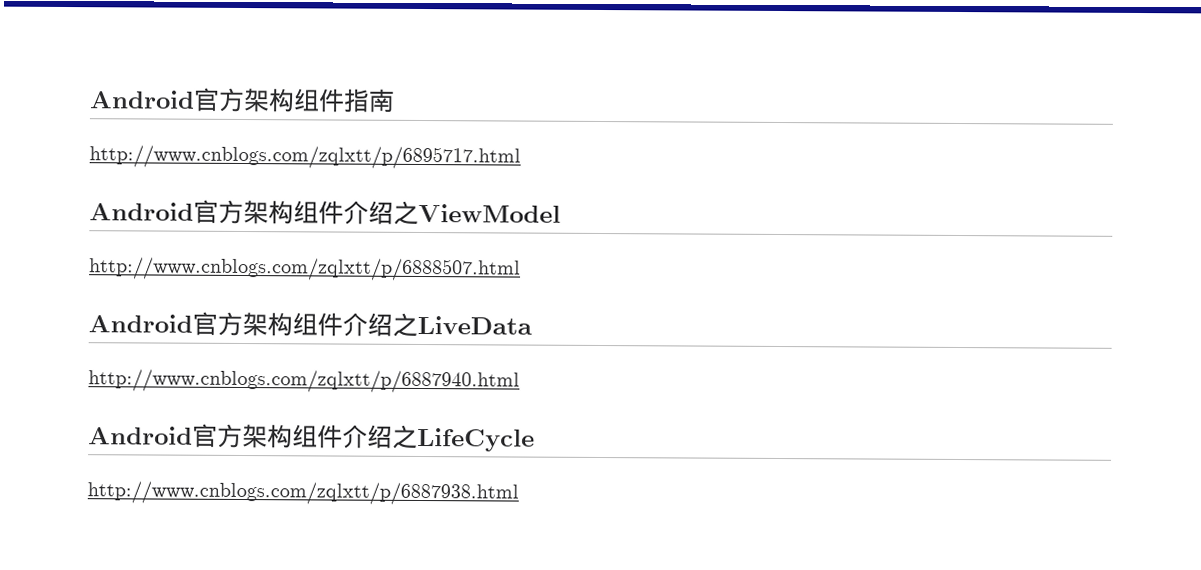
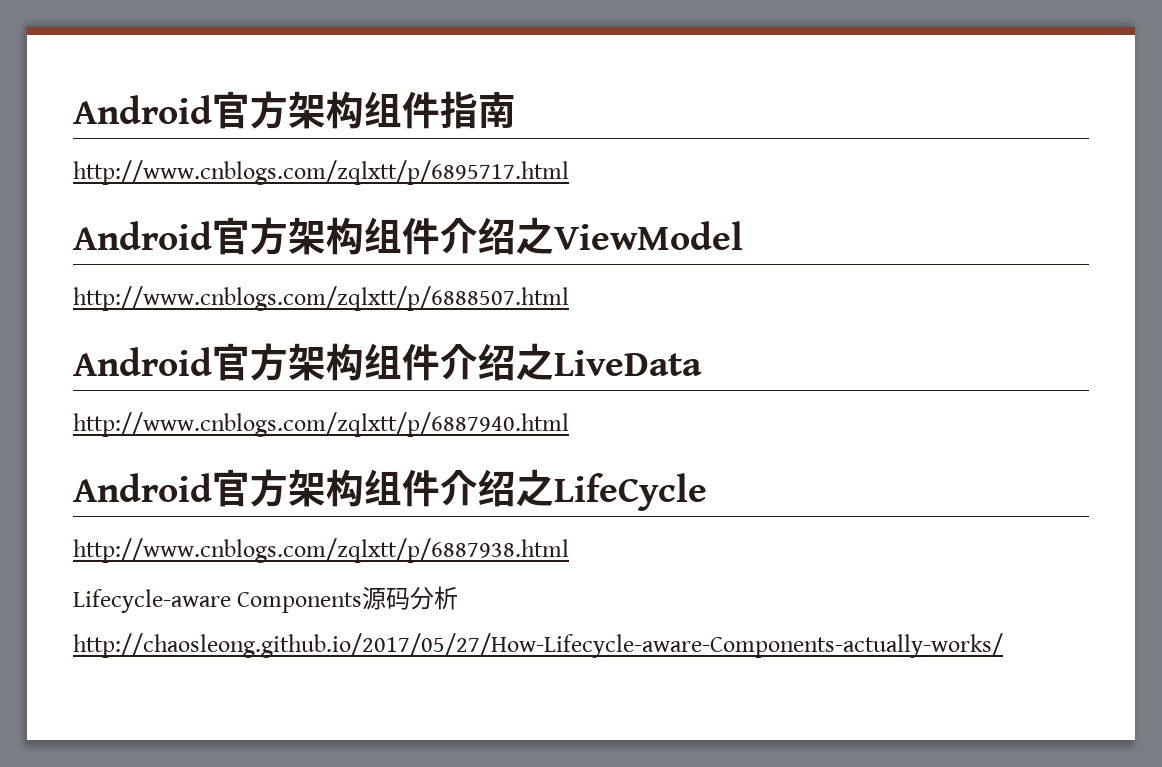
+ Lifecycle-aware Components源码分析
+ http://chaosleong.github.io/2017/05/27/How-Lifecycle-aware-Components-actually-works/

